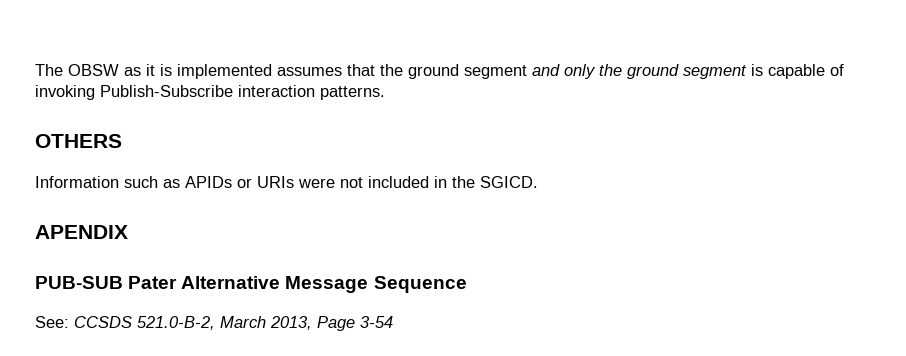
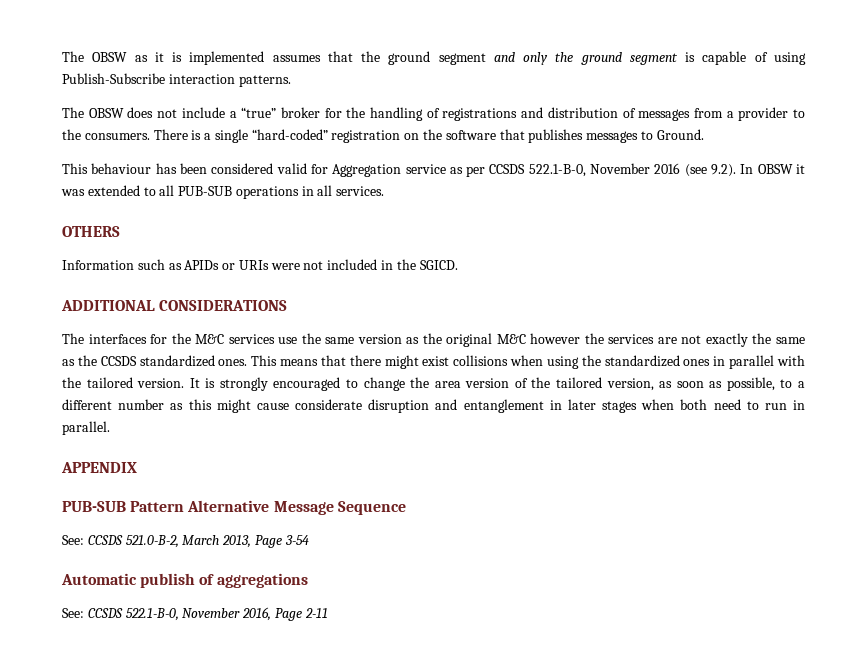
- The OBSW as it is implemented assumes that the ground segment and only the ground segment is capable of invoking Publish-Subscribe interaction patterns.
+ The OBSW as it is implemented assumes that the ground segment and only the ground segment is capable of using Publish-Subscribe interaction patterns.
+ The OBSW does not include a “true” broker for the handling of registrations and distribution of messages from a provider to the consumers. There is a single “hard-coded” registration on the software that publishes messages to Ground.
+ This behaviour has been considered valid for Aggregation service as per CCSDS 522.1-B-0, November 2016 (see 9.2). In OBSW it was extended to all PUB-SUB operations in all services.
- APENDIX
- PUB-SUB Pater Alternative Message Sequence
+ ADDITIONAL CONSIDERATIONS
+ The interfaces for the M&C services use the same version as the original M&C however the services are not exactly the same as the CCSDS standardized ones. This means that there might exist collisions when using the standardized ones in parallel with the tailored version. It is strongly encouraged to change the area version of the tailored version, as soon as possible, to a different number as this might cause considerate disruption and entanglement in later stages when both need to run in parallel.
+ APPENDIX
+ PUB-SUB Pattern Alternative Message Sequence
+ Automatic publish of aggregations
+ See: CCSDS 522.1-B-0, November 2016, Page 2-11

